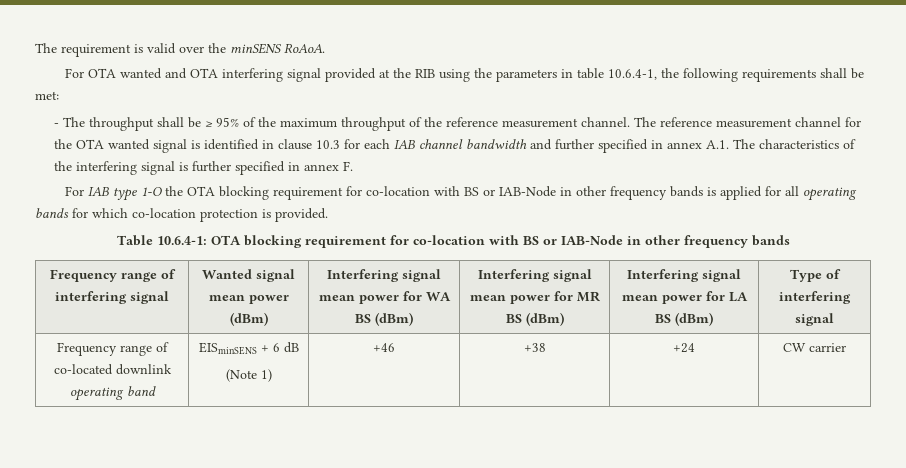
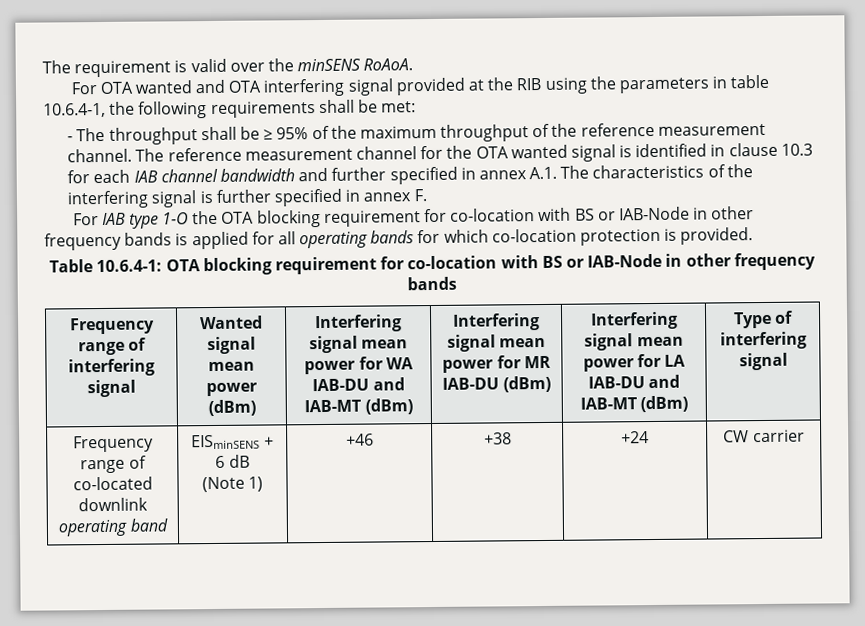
- Interfering signal mean power for WA BS (dBm)
+ Interfering signal mean power for WA IAB-DU and IAB-MT (dBm)
- Interfering signal mean power for MR BS (dBm)
+ Interfering signal mean power for MR IAB-DU (dBm)
- Interfering signal mean power for LA BS (dBm)
+ Interfering signal mean power for LA IAB-DU and IAB-MT (dBm)

